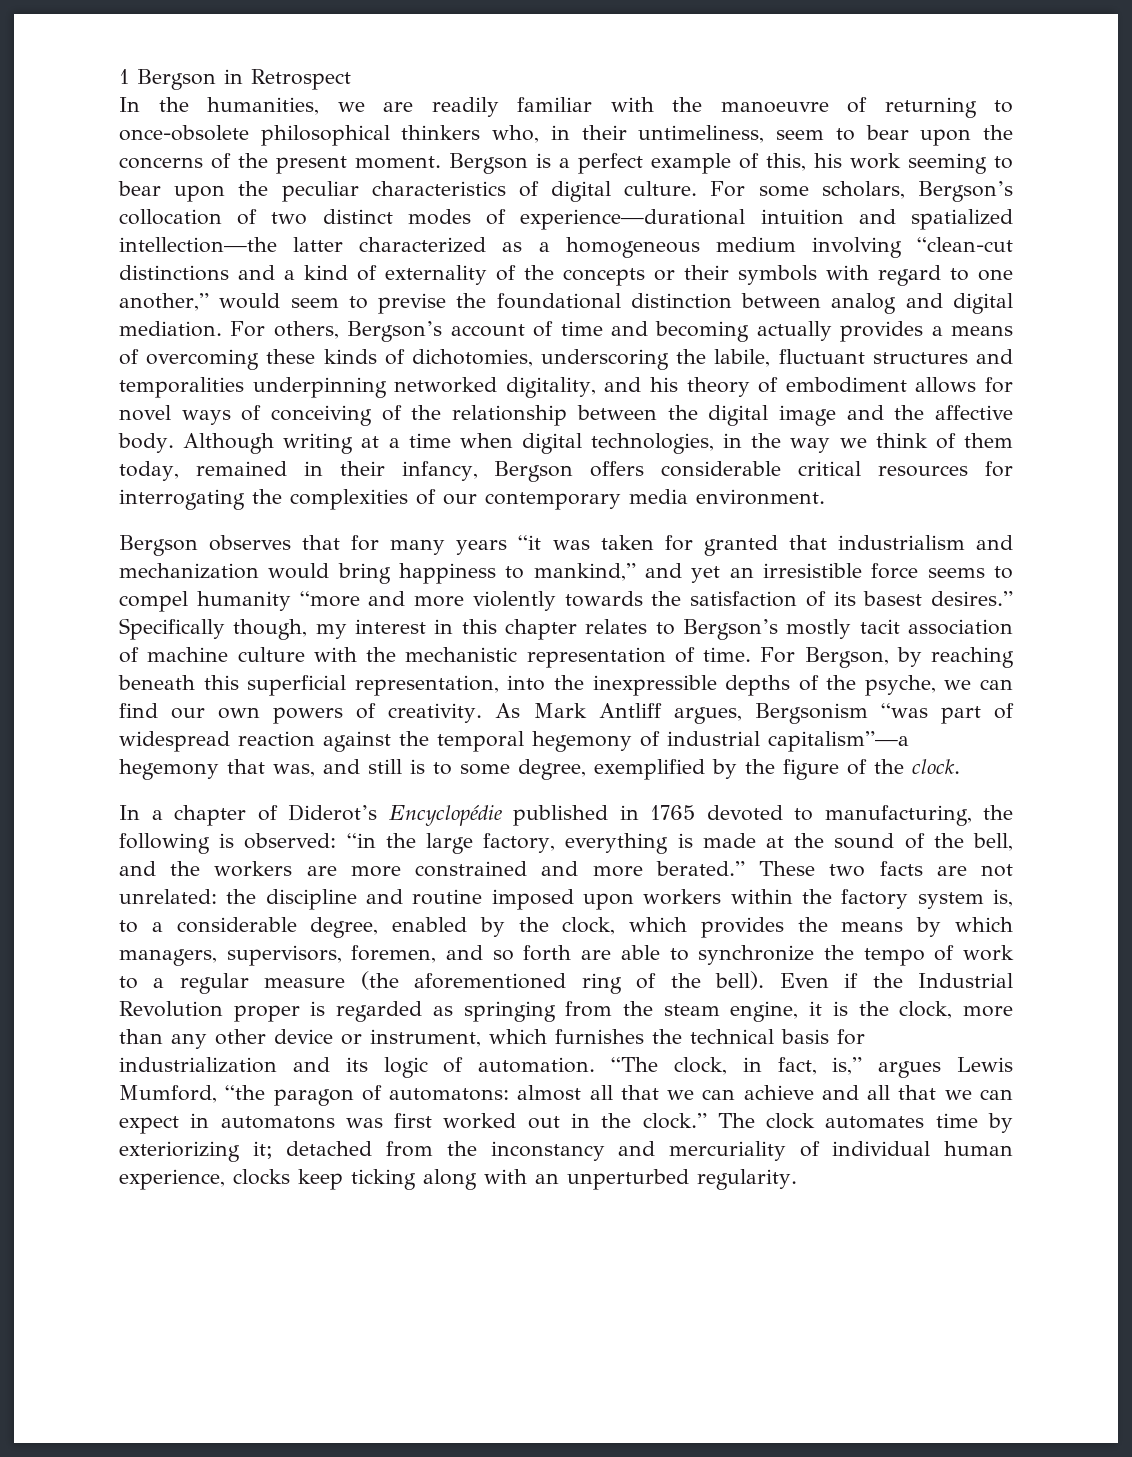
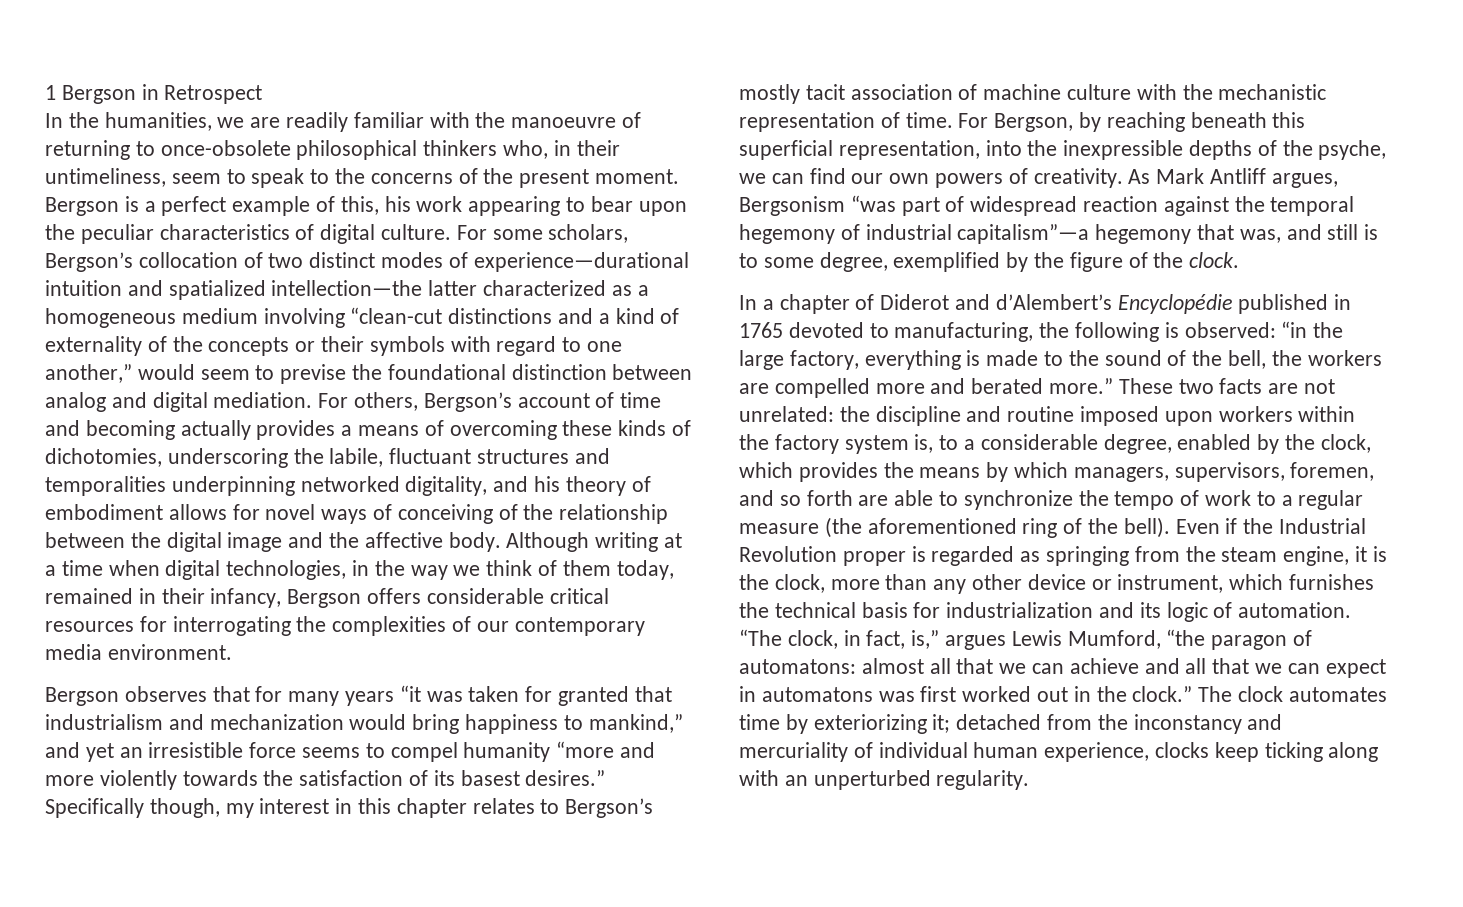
- In the humanities, we are readily familiar with the manoeuvre of returning to once-obsolete philosophical thinkers who, in their untimeliness, seem to bear upon the concerns of the present moment.
+ In the humanities, we are readily familiar with the manoeuvre of returning to once-obsolete philosophical thinkers who, in their untimeliness, seem to speak to the concerns of the present moment.
- Bergson is a perfect example of this, his work seeming to bear upon the peculiar characteristics of digital culture.
+ Bergson is a perfect example of this, his work appearing to bear upon the peculiar characteristics of digital culture.
- In a chapter of Diderot’s Encyclopédie published in 1765 devoted to manufacturing, the following is observed: “in the large factory, everything is made at the sound of the bell, and the workers are more constrained and more berated.”
+ In a chapter of Diderot and d’Alembert’s Encyclopédie published in 1765 devoted to manufacturing, the following is observed: “in the large factory, everything is made to the sound of the bell, the workers are compelled more and berated more.”

